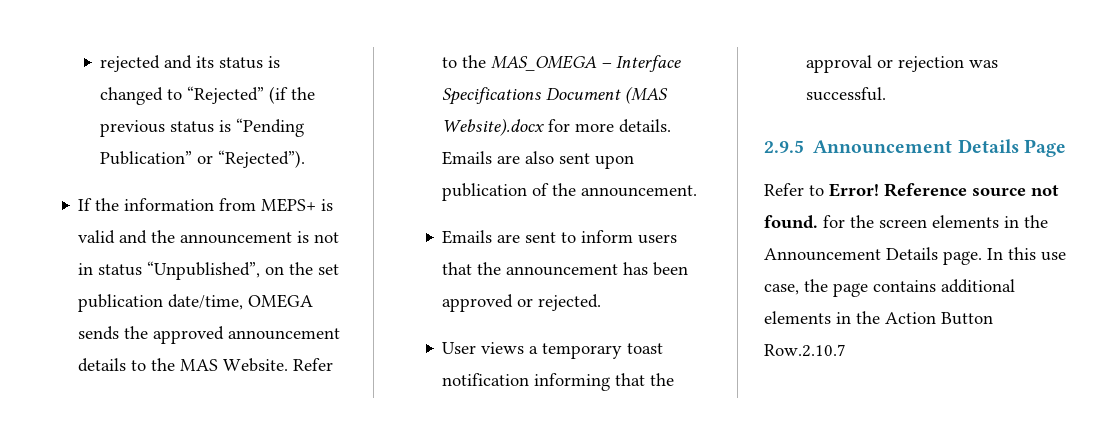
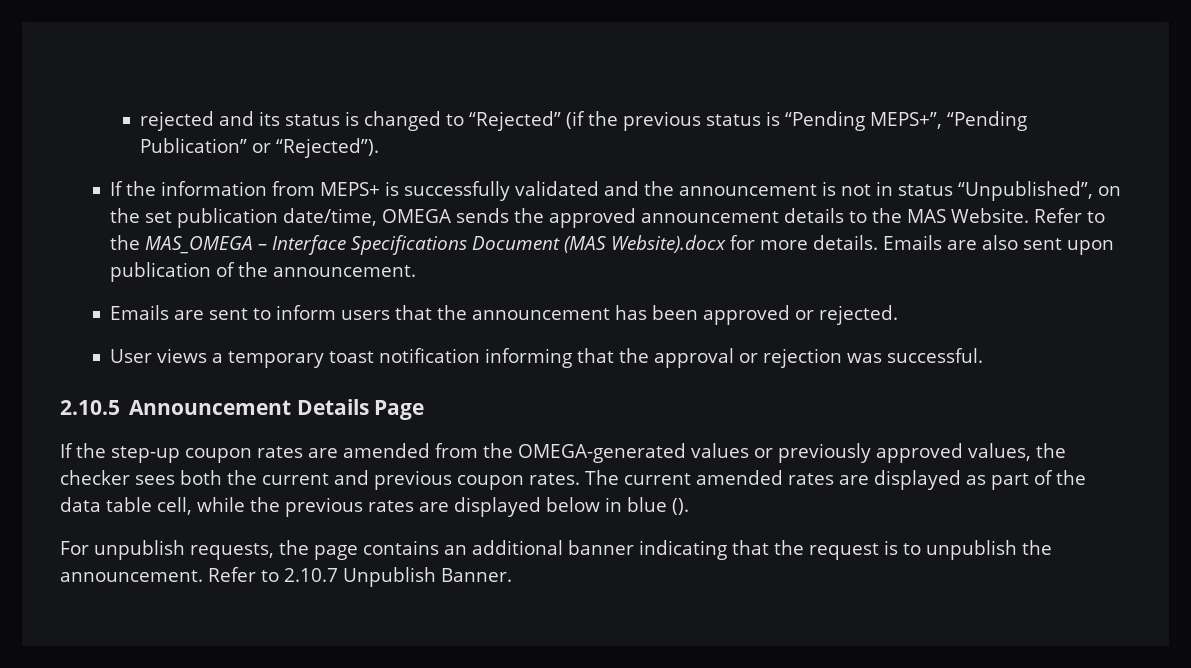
- rejected and its status is changed to “Rejected” (if the previous status is “Pending Publication” or “Rejected”).
+ rejected and its status is changed to “Rejected” (if the previous status is “Pending MEPS+”, “Pending Publication” or “Rejected”).
- If the information from MEPS+ is valid and the announcement is not in status “Unpublished”, on the set publication date/time, OMEGA sends the approved announcement details to the MAS Website.
+ If the information from MEPS+ is successfully validated and the announcement is not in status “Unpublished”, on the set publication date/time, OMEGA sends the approved announcement details to the MAS Website.
- 2.9.5 Announcement Details Page
+ 2.10.5 Announcement Details Page
- Refer to Error! Reference source not found. for the screen elements in the Announcement Details page. In this use case, the page contains additional elements in the Action Button Row.2.10.7
+ If the step-up coupon rates are amended from the OMEGA-generated values or previously approved values, the checker sees both the current and previous coupon rates. The current amended rates are displayed as part of the data table cell, while the previous rates are displayed below in blue ().
+ For unpublish requests, the page contains an additional banner indicating that the request is to unpublish the announcement. Refer to 2.10.7 Unpublish Banner.

